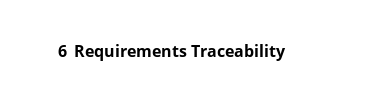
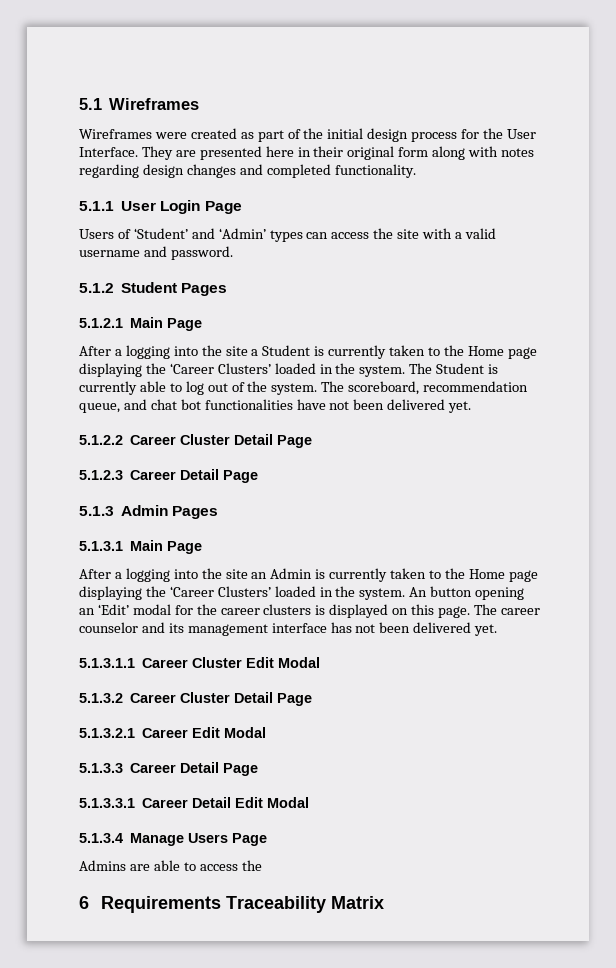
+ 5.1 Wireframes
+ Wireframes were created as part of the initial design process for the User Interface. They are presented here in their original form along with notes regarding design changes and completed functionality.
+ 5.1.1 User Login Page
+ Users of ‘Student’ and ‘Admin’ types can access the site with a valid username and password.
+ 5.1.2 Student Pages
+ 5.1.2.1 Main Page
+ After a logging into the site a Student is currently taken to the Home page displaying the ‘Career Clusters’ loaded in the system. The Student is currently able to log out of the system. The scoreboard, recommendation queue, and chat bot functionalities have not been delivered yet.
+ 5.1.2.2 Career Cluster Detail Page
+ 5.1.2.3 Career Detail Page
+ 5.1.3 Admin Pages
+ 5.1.3.1 Main Page
+ After a logging into the site an Admin is currently taken to the Home page displaying the ‘Career Clusters’ loaded in the system. An button opening an ‘Edit’ modal for the career clusters is displayed on this page. The career counselor and its management interface has not been delivered yet.
+ 5.1.3.1.1 Career Cluster Edit Modal
+ 5.1.3.2 Career Cluster Detail Page
+ 5.1.3.2.1 Career Edit Modal
+ 5.1.3.3 Career Detail Page
+ 5.1.3.3.1 Career Detail Edit Modal
+ 5.1.3.4 Manage Users Page
+ Admins are able to access the
- 6 Requirements Traceability
+ 6 Requirements Traceability Matrix

